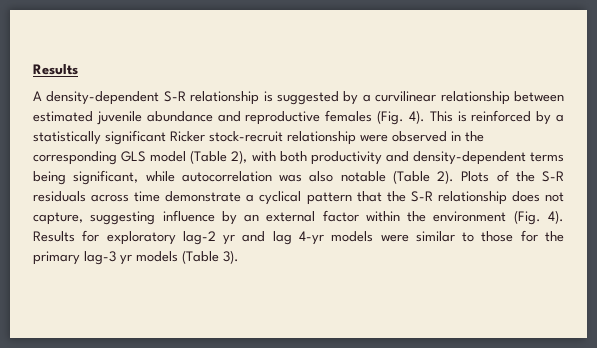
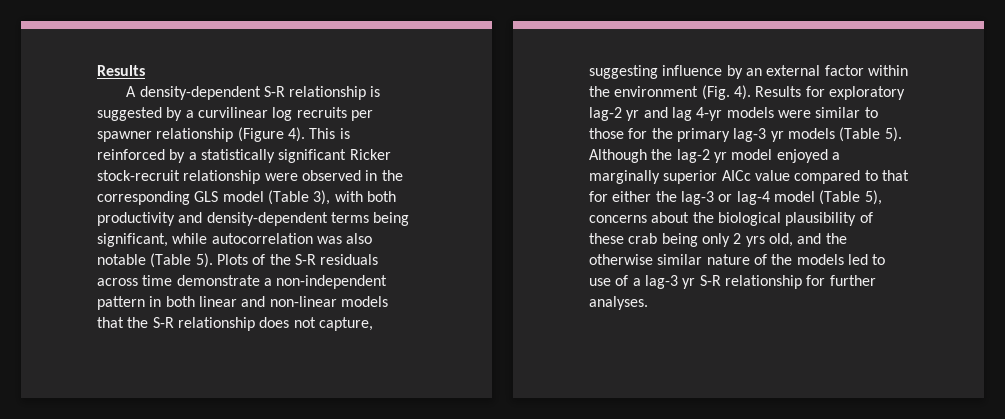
- A density-dependent S-R relationship is suggested by a curvilinear relationship between estimated juvenile abundance and reproductive females (Fig. 4).
+ A density-dependent S-R relationship is suggested by a curvilinear log recruits per spawner relationship (Figure 4).
- This is reinforced by a statistically significant Ricker stock-recruit relationship were observed in the corresponding GLS model (Table 2), with both productivity and density-dependent terms being significant, while autocorrelation was also notable (Table 2).
+ This is reinforced by a statistically significant Ricker stock-recruit relationship were observed in the corresponding GLS model (Table 3), with both productivity and density-dependent terms being significant, while autocorrelation was also notable (Table 5).
- Plots of the S-R residuals across time demonstrate a cyclical pattern that the S-R relationship does not capture, suggesting influence by an external factor within the environment (Fig. 4).
+ Plots of the S-R residuals across time demonstrate a non-independent pattern in both linear and non-linear models that the S-R relationship does not capture, suggesting influence by an external factor within the environment (Fig. 4).
- Results for exploratory lag-2 yr and lag 4-yr models were similar to those for the primary lag-3 yr models (Table 3).
+ Results for exploratory lag-2 yr and lag 4-yr models were similar to those for the primary lag-3 yr models (Table 5). Although the lag-2 yr model enjoyed a marginally superior AICc value compared to that for either the lag-3 or lag-4 model (Table 5), concerns about the biological plausibility of these crab being only 2 yrs old, and the otherwise similar nature of the models led to use of a lag-3 yr S-R relationship for further analyses.

